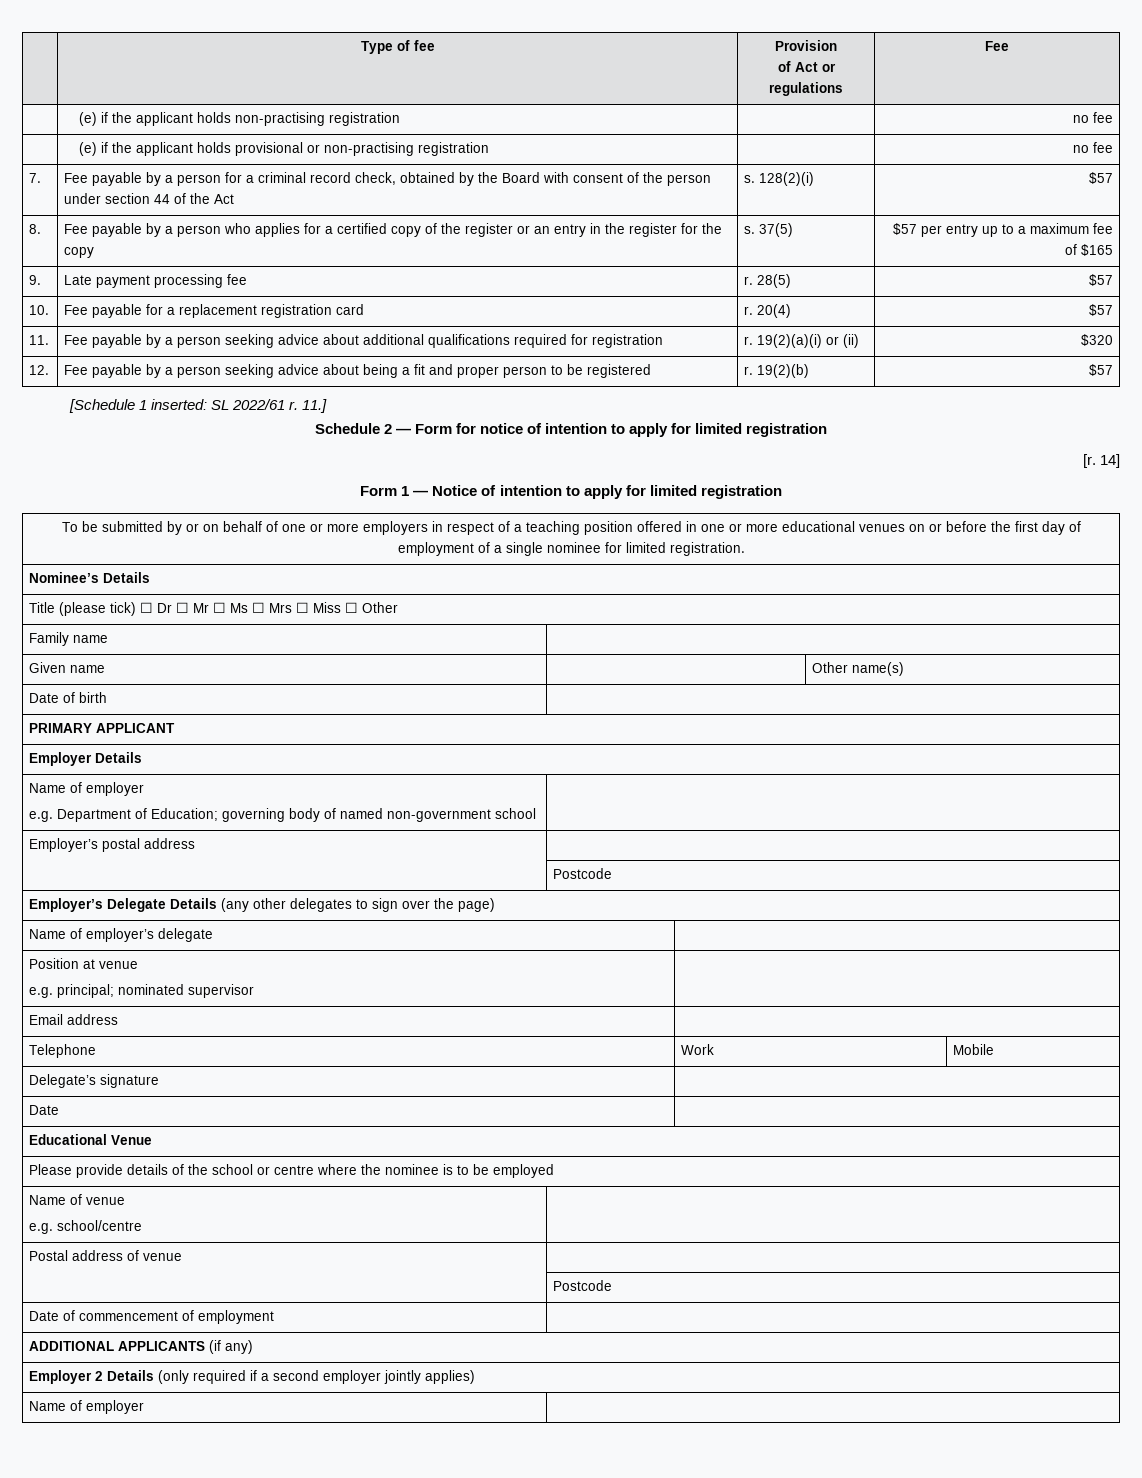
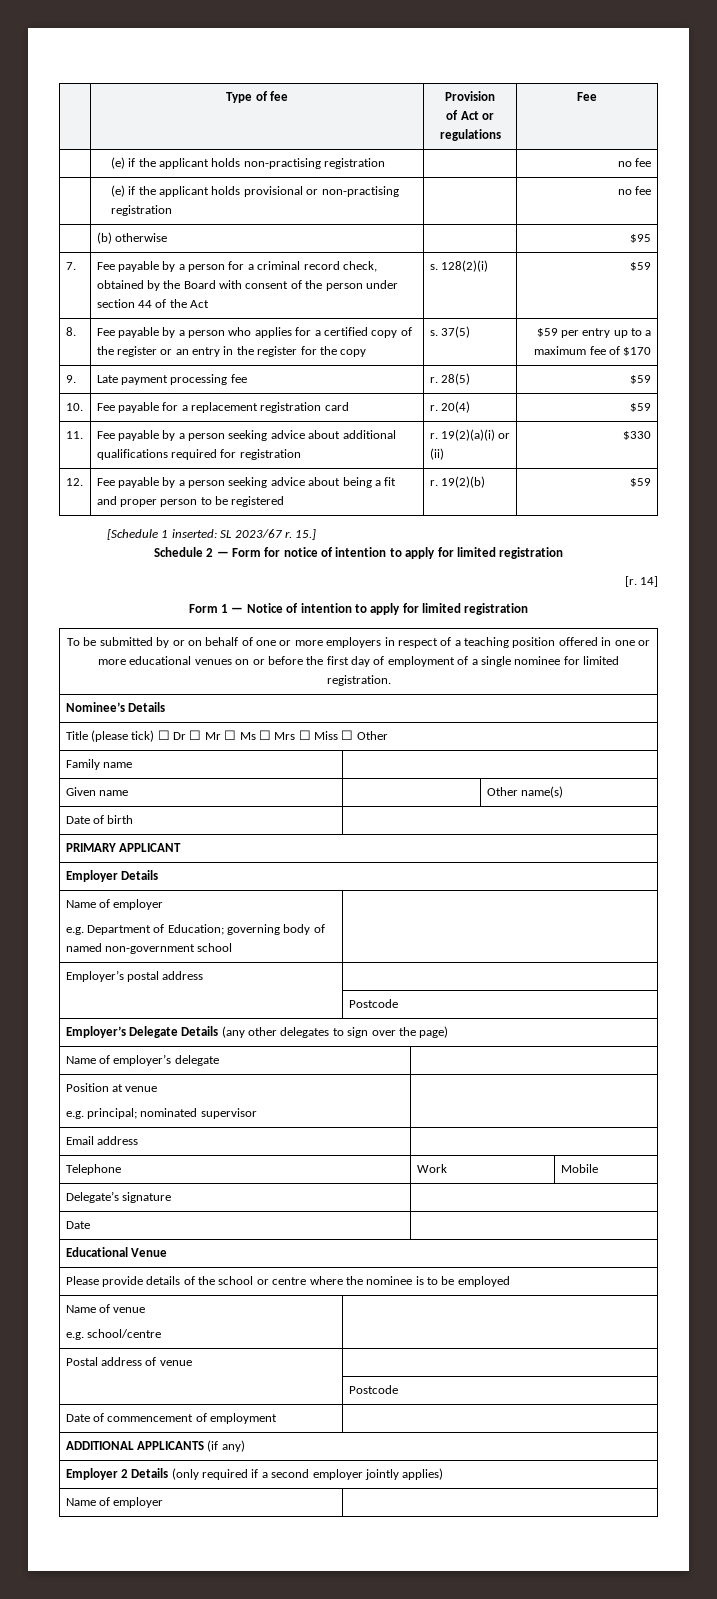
+ | (b) otherwise | | $95
- 7. | Fee payable by a person for a criminal record check, obtained by the Board with consent of the person under section 44 of the Act | s. 128(2)(i) | $57
+ 7. | Fee payable by a person for a criminal record check, obtained by the Board with consent of the person under section 44 of the Act | s. 128(2)(i) | $59
- 8. | Fee payable by a person who applies for a certified copy of the register or an entry in the register for the copy | s. 37(5) | $57 per entry up to a maximum fee of $165
+ 8. | Fee payable by a person who applies for a certified copy of the register or an entry in the register for the copy | s. 37(5) | $59 per entry up to a maximum fee of $170
- 9. | Late payment processing fee | r. 28(5) | $57
+ 9. | Late payment processing fee | r. 28(5) | $59
- 10. | Fee payable for a replacement registration card | r. 20(4) | $57
+ 10. | Fee payable for a replacement registration card | r. 20(4) | $59
- 11. | Fee payable by a person seeking advice about additional qualifications required for registration | r. 19(2)(a)(i) or (ii) | $320
+ 11. | Fee payable by a person seeking advice about additional qualifications required for registration | r. 19(2)(a)(i) or (ii) | $330
- 12. | Fee payable by a person seeking advice about being a fit and proper person to be registered | r. 19(2)(b) | $57
+ 12. | Fee payable by a person seeking advice about being a fit and proper person to be registered | r. 19(2)(b) | $59
- [Schedule 1 inserted: SL 2022/61 r. 11.]
+ [Schedule 1 inserted: SL 2023/67 r. 15.]

